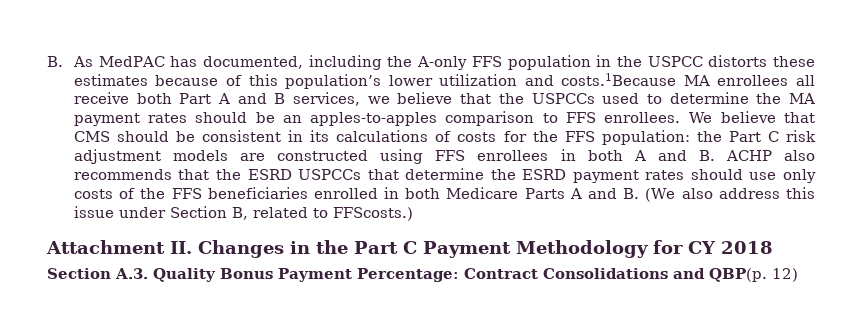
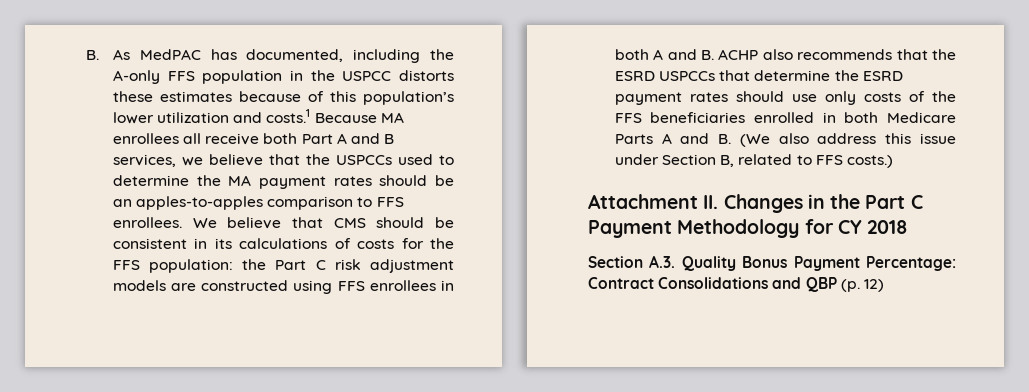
- B. As MedPAC has documented, including the A-only FFS population in the USPCC distorts these estimates because of this population’s lower utilization and costs.1Because MA enrollees all receive both Part A and B services, we believe that the USPCCs used to determine the MA payment rates should be an apples-to-apples comparison to FFS enrollees.
+ B. As MedPAC has documented, including the A-only FFS population in the USPCC distorts these estimates because of this population’s lower utilization and costs.1 Because MA enrollees all receive both Part A and B services, we believe that the USPCCs used to determine the MA payment rates should be an apples-to-apples comparison to FFS enrollees.
- the Part C risk adjustment models are constructed using FFS enrollees in both A and B. ACHP also recommends that the ESRD USPCCs that determine the ESRD payment rates should use only costs of the FFS beneficiaries enrolled in both Medicare Parts A and B. (We also address this issue under Section B, related to FFScosts.)
+ the Part C risk adjustment models are constructed using FFS enrollees in both A and B. ACHP also recommends that the ESRD USPCCs that determine the ESRD payment rates should use only costs of the FFS beneficiaries enrolled in both Medicare Parts A and B. (We also address this issue under Section B, related to FFS costs.)
- Section A.3. Quality Bonus Payment Percentage: Contract Consolidations and QBP(p. 12)
+ Section A.3. Quality Bonus Payment Percentage: Contract Consolidations and QBP (p. 12)

